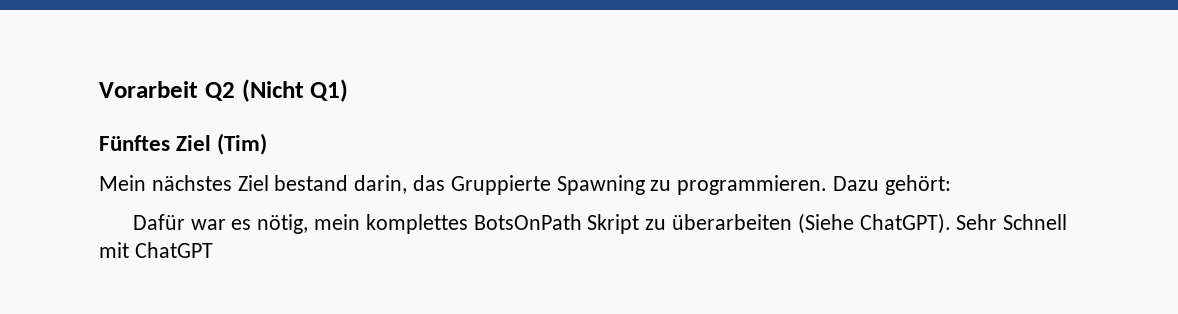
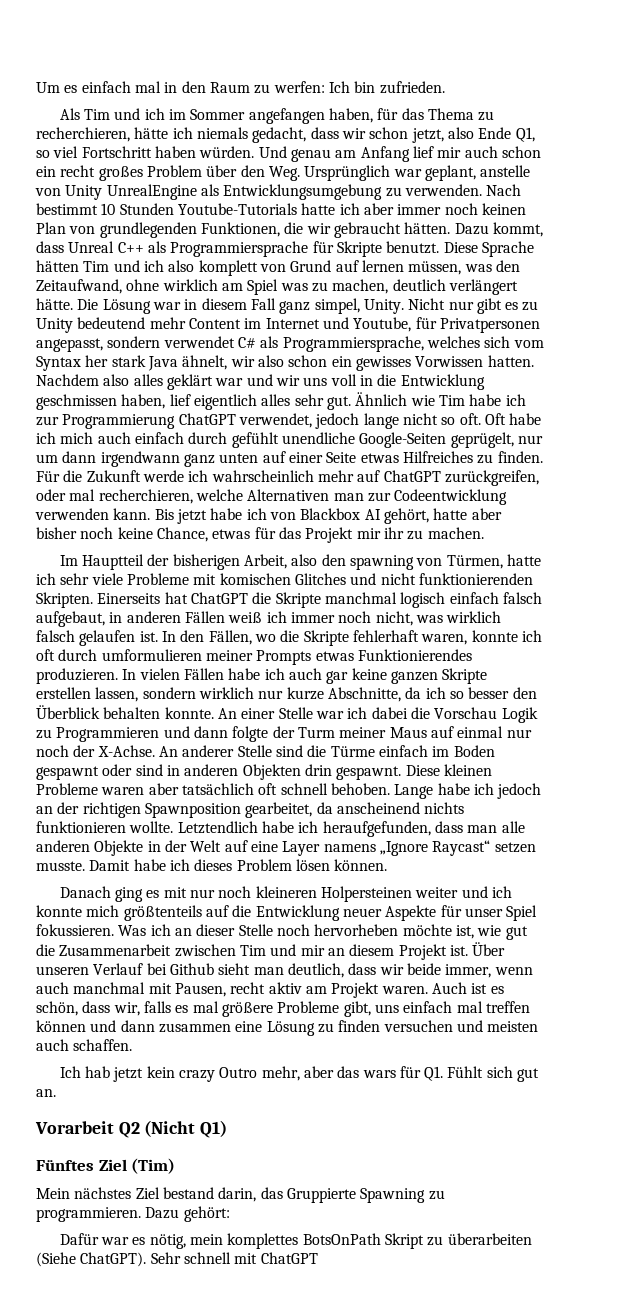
+ Um es einfach mal in den Raum zu werfen: Ich bin zufrieden.
+ Als Tim und ich im Sommer angefangen haben, für das Thema zu recherchieren, hätte ich niemals gedacht, dass wir schon jetzt, also Ende Q1, so viel Fortschritt haben würden. Und genau am Anfang lief mir auch schon ein recht großes Problem über den Weg. Ursprünglich war geplant, anstelle von Unity UnrealEngine als Entwicklungsumgebung zu verwenden. Nach bestimmt 10 Stunden Youtube-Tutorials hatte ich aber immer noch keinen Plan von grundlegenden Funktionen, die wir gebraucht hätten. Dazu kommt, dass Unreal C++ als Programmiersprache für Skripte benutzt. Diese Sprache hätten Tim und ich also komplett von Grund auf lernen müssen, was den Zeitaufwand, ohne wirklich am Spiel was zu machen, deutlich verlängert hätte. Die Lösung war in diesem Fall ganz simpel, Unity. Nicht nur gibt es zu Unity bedeutend mehr Content im Internet und Youtube, für Privatpersonen angepasst, sondern verwendet C# als Programmiersprache, welches sich vom Syntax her stark Java ähnelt, wir also schon ein gewisses Vorwissen hatten. Nachdem also alles geklärt war und wir uns voll in die Entwicklung geschmissen haben, lief eigentlich alles sehr gut. Ähnlich wie Tim habe ich zur Programmierung ChatGPT verwendet, jedoch lange nicht so oft. Oft habe ich mich auch einfach durch gefühlt unendliche Google-Seiten geprügelt, nur um dann irgendwann ganz unten auf einer Seite etwas Hilfreiches zu finden. Für die Zukunft werde ich wahrscheinlich mehr auf ChatGPT zurückgreifen, oder mal recherchieren, welche Alternativen man zur Codeentwicklung verwenden kann. Bis jetzt habe ich von Blackbox AI gehört, hatte aber bisher noch keine Chance, etwas für das Projekt mir ihr zu machen.
+ Im Hauptteil der bisherigen Arbeit, also den spawning von Türmen, hatte ich sehr viele Probleme mit komischen Glitches und nicht funktionierenden Skripten. Einerseits hat ChatGPT die Skripte manchmal logisch einfach falsch aufgebaut, in anderen Fällen weiß ich immer noch nicht, was wirklich falsch gelaufen ist. In den Fällen, wo die Skripte fehlerhaft waren, konnte ich oft durch umformulieren meiner Prompts etwas Funktionierendes produzieren. In vielen Fällen habe ich auch gar keine ganzen Skripte erstellen lassen, sondern wirklich nur kurze Abschnitte, da ich so besser den Überblick behalten konnte. An einer Stelle war ich dabei die Vorschau Logik zu Programmieren und dann folgte der Turm meiner Maus auf einmal nur noch der X-Achse. An anderer Stelle sind die Türme einfach im Boden gespawnt oder sind in anderen Objekten drin gespawnt. Diese kleinen Probleme waren aber tatsächlich oft schnell behoben. Lange habe ich jedoch an der richtigen Spawnposition gearbeitet, da anscheinend nichts funktionieren wollte. Letztendlich habe ich heraufgefunden, dass man alle anderen Objekte in der Welt auf eine Layer namens „Ignore Raycast“ setzen musste. Damit habe ich dieses Problem lösen können.
+ Danach ging es mit nur noch kleineren Holpersteinen weiter und ich konnte mich größtenteils auf die Entwicklung neuer Aspekte für unser Spiel fokussieren. Was ich an dieser Stelle noch hervorheben möchte ist, wie gut die Zusammenarbeit zwischen Tim und mir an diesem Projekt ist. Über unseren Verlauf bei Github sieht man deutlich, dass wir beide immer, wenn auch manchmal mit Pausen, recht aktiv am Projekt waren. Auch ist es schön, dass wir, falls es mal größere Probleme gibt, uns einfach mal treffen können und dann zusammen eine Lösung zu finden versuchen und meisten auch schaffen.
+ Ich hab jetzt kein crazy Outro mehr, aber das wars für Q1. Fühlt sich gut an.
- Sehr Schnell mit ChatGPT
+ Sehr schnell mit ChatGPT

